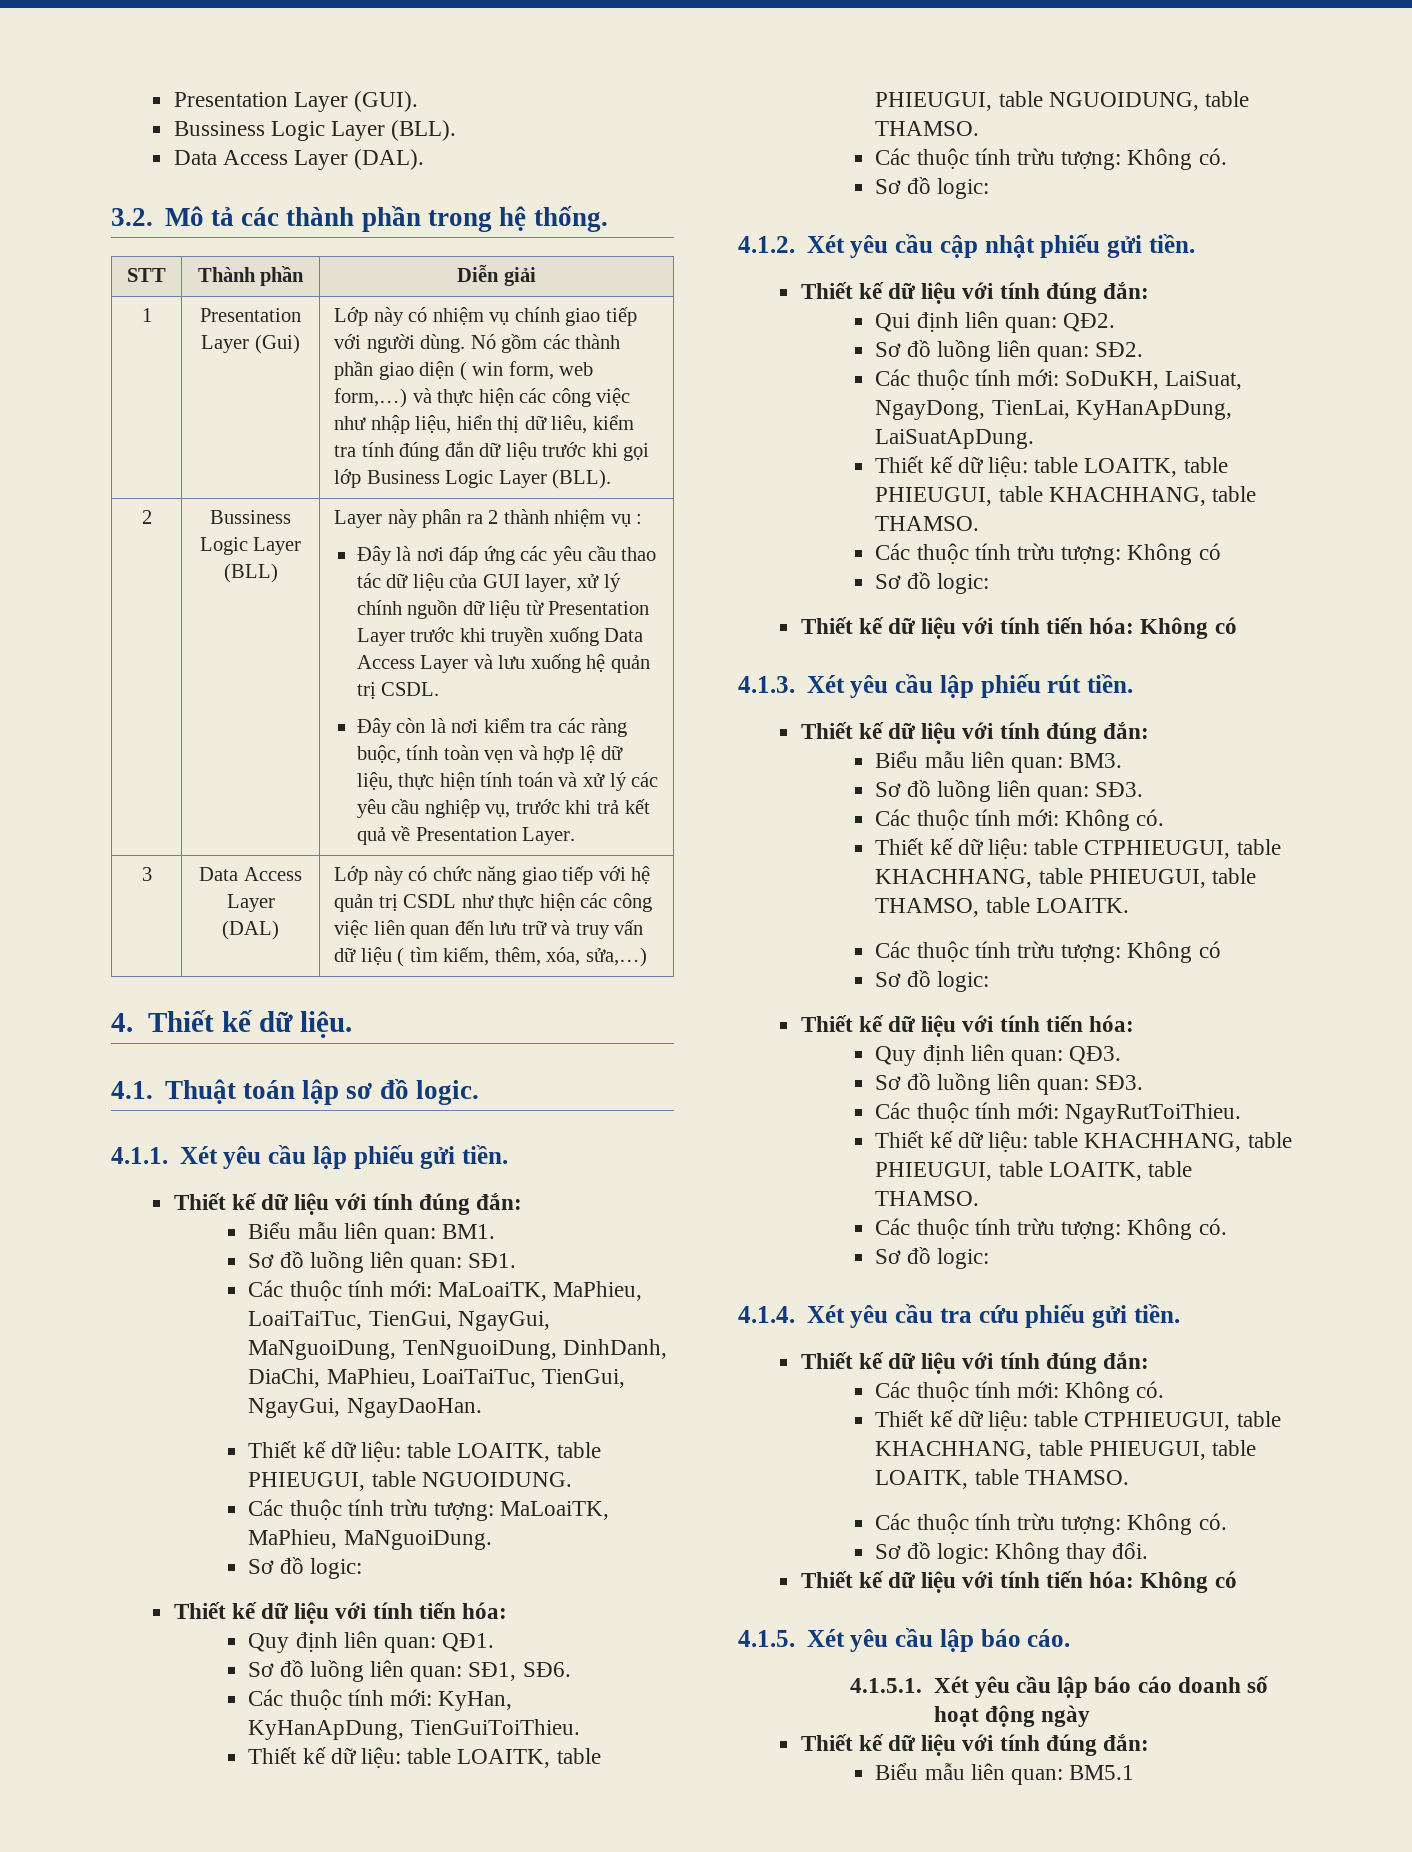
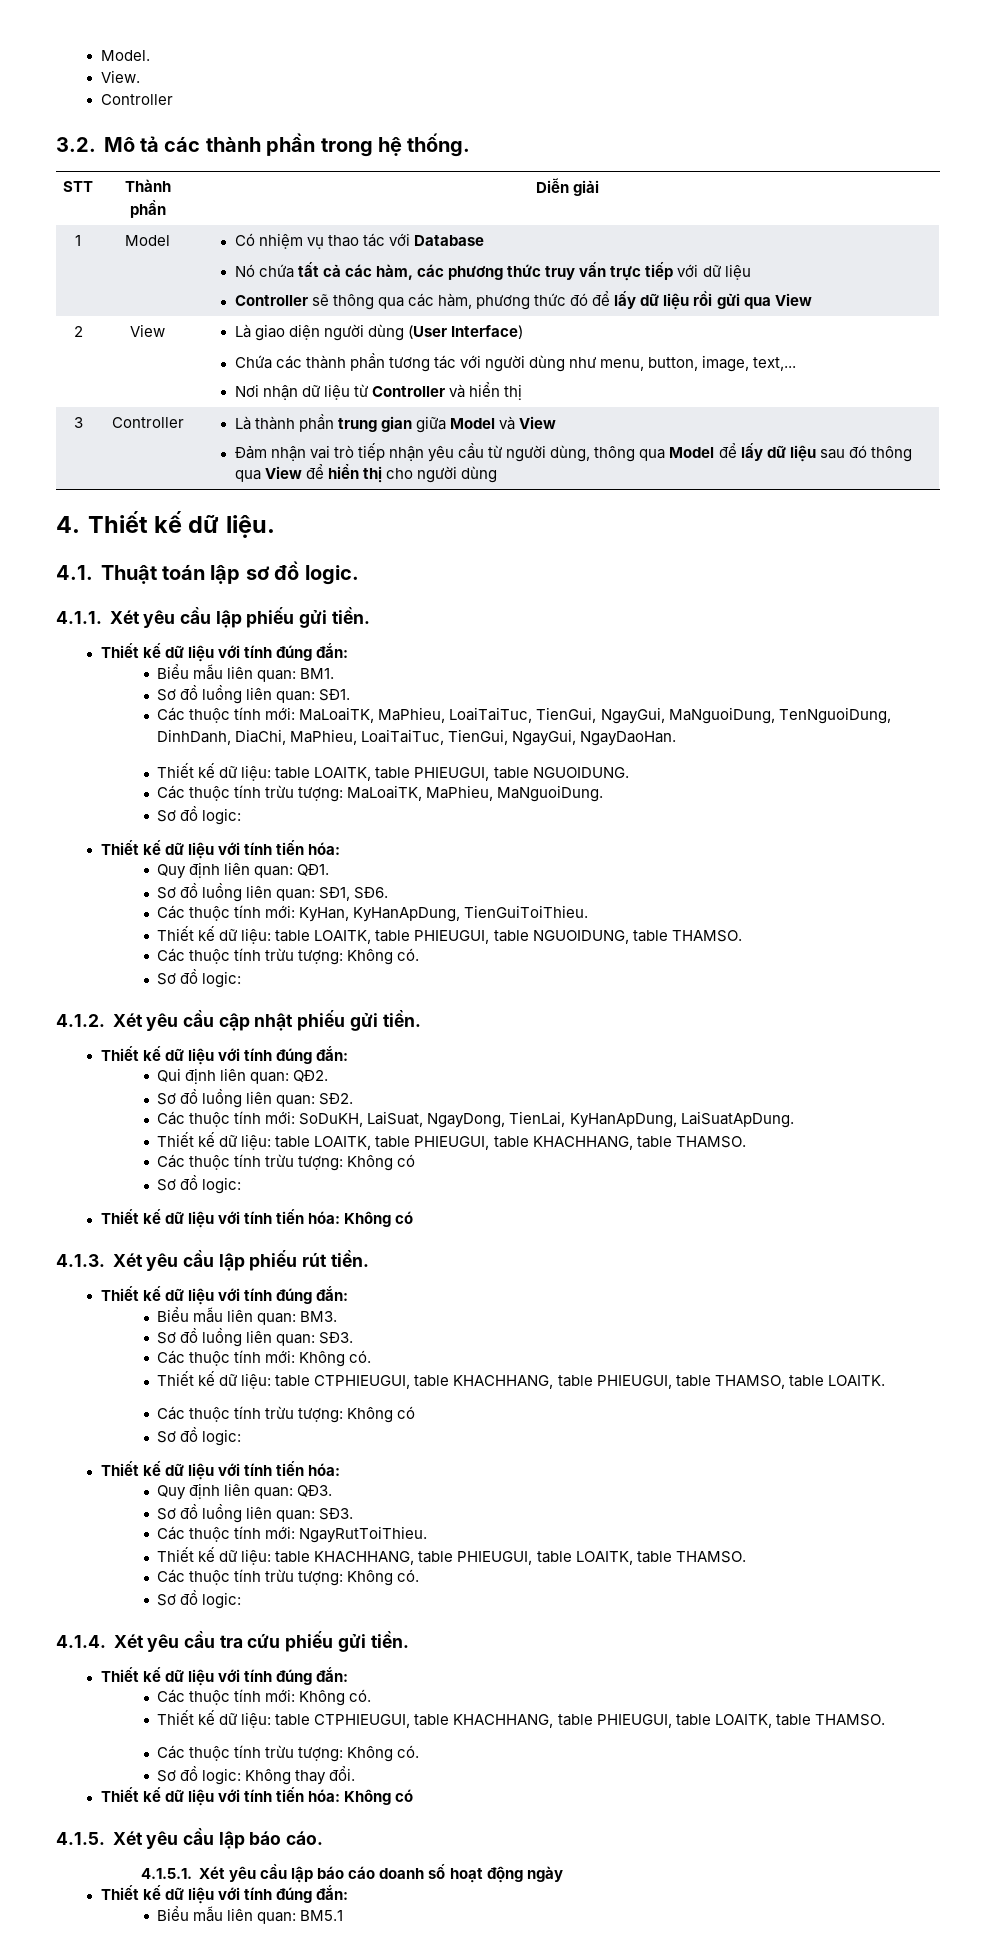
- Presentation Layer (GUI).
- Bussiness Logic Layer (BLL).
- Data Access Layer (DAL).
+ Model.
+ View.
+ Controller
- Presentation Layer (Gui) | Lớp này có nhiệm vụ chính giao tiếp với người dùng. Nó gồm các thành phần giao diện ( win form, web form,…) và thực hiện các công việc như nhập liệu, hiển thị dữ liêu, kiểm tra tính đúng đắn dữ liệu trước khi gọi lớp Business Logic Layer (BLL).
- 2 | Bussiness Logic Layer (BLL) | Layer này phân ra 2 thành nhiệm vụ :
- Đây là nơi đáp ứng các yêu cầu thao tác dữ liệu của GUI layer, xử lý chính nguồn dữ liệu từ Presentation Layer trước khi truyền xuống Data Access Layer và lưu xuống hệ quản trị CSDL.
- Đây còn là nơi kiểm tra các ràng buộc, tính toàn vẹn và hợp lệ dữ liệu, thực hiện tính toán và xử lý các yêu cầu nghiệp vụ, trước khi trả kết quả về Presentation Layer.
- 3 | Data Access Layer (DAL) | Lớp này có chức năng giao tiếp với hệ quản trị CSDL như thực hiện các công việc liên quan đến lưu trữ và truy vấn dữ liệu ( tìm kiếm, thêm, xóa, sửa,…)
+ Model | Có nhiệm vụ thao tác với Database
+ Nó chứa tất cả các hàm, các phương thức truy vấn trực tiếp với dữ liệu
+ Controller sẽ thông qua các hàm, phương thức đó để lấy dữ liệu rồi gửi qua View
+ 2 | View | Là giao diện người dùng (User Interface)
+ Chứa các thành phần tương tác với người dùng như menu, button, image, text,...
+ Nơi nhận dữ liệu từ Controller và hiển thị
+ 3 | Controller | Là thành phần trung gian giữa Model và View
+ Đảm nhận vai trò tiếp nhận yêu cầu từ người dùng, thông qua Model để lấy dữ liệu sau đó thông qua View để hiển thị cho người dùng

